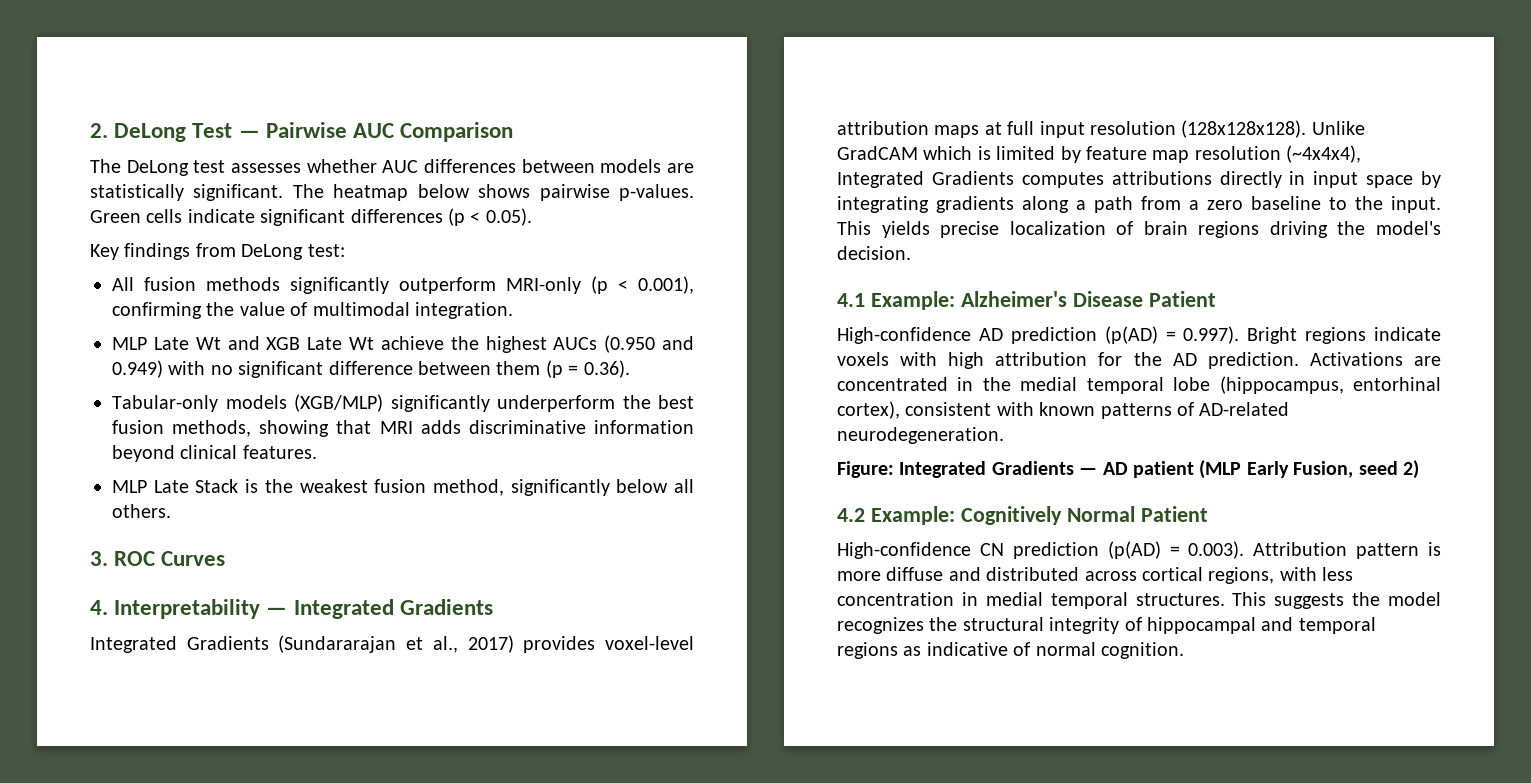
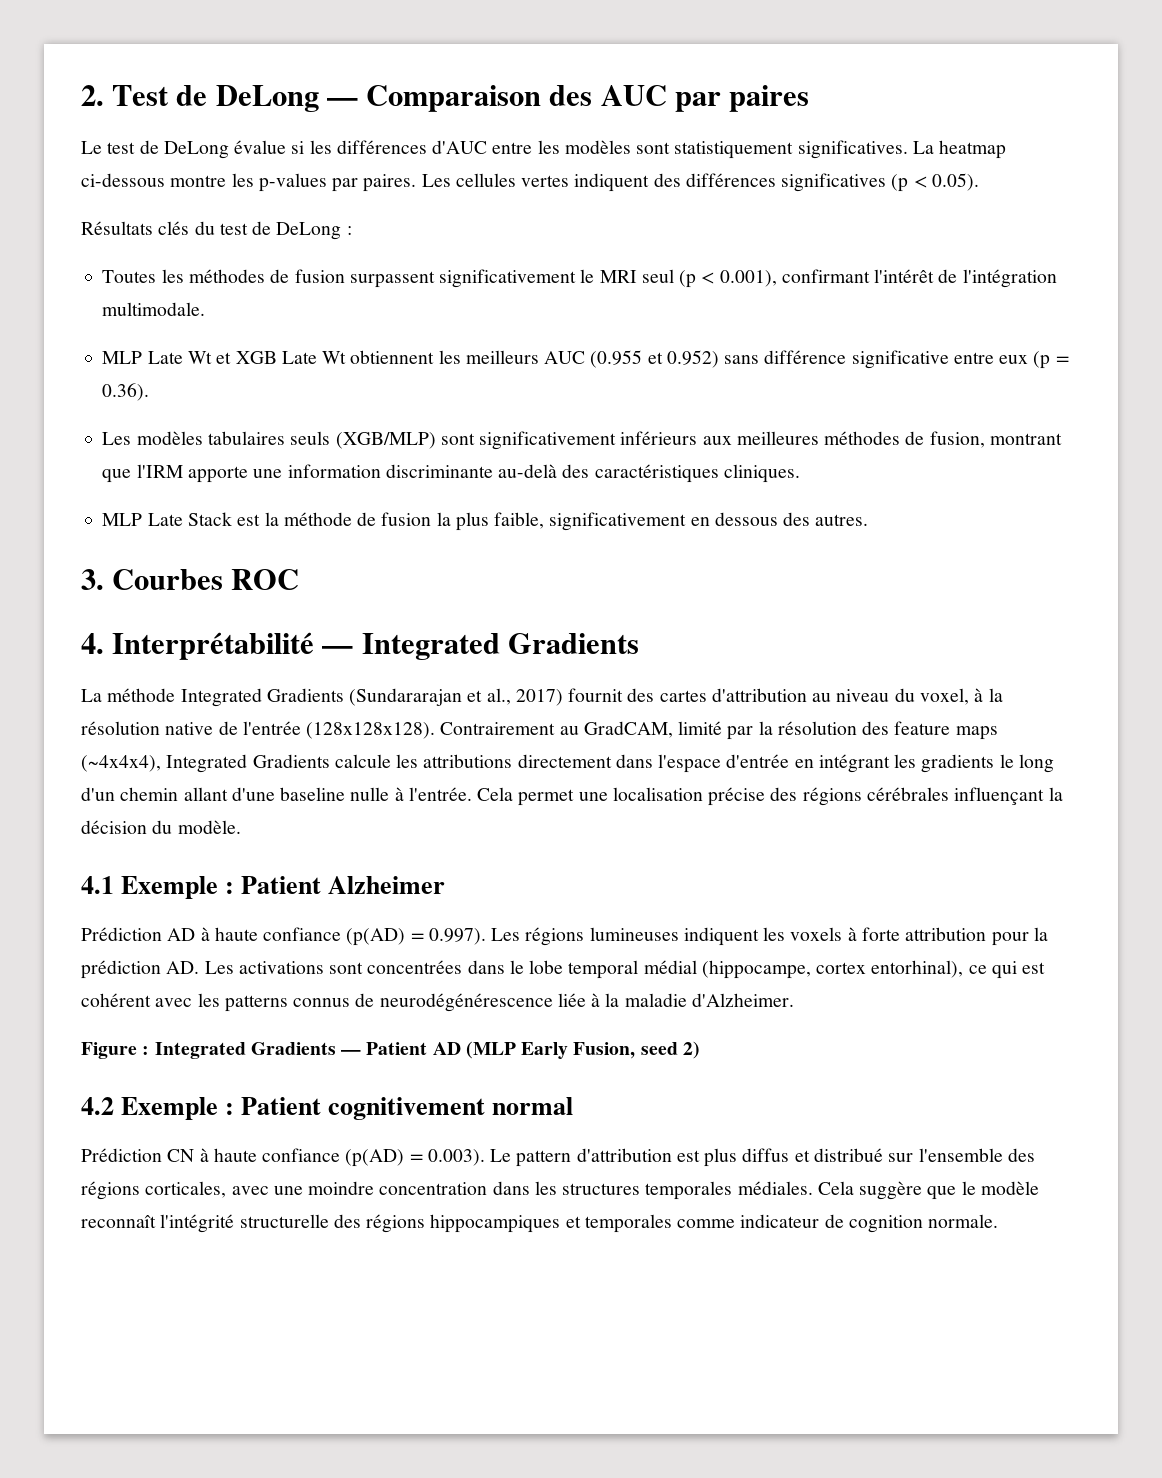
- 2. DeLong Test — Pairwise AUC Comparison
- The DeLong test assesses whether AUC differences between models are statistically significant. The heatmap below shows pairwise p-values. Green cells indicate significant differences (p < 0.05).
- Key findings from DeLong test:
- All fusion methods significantly outperform MRI-only (p < 0.001), confirming the value of multimodal integration.
+ 2. Test de DeLong — Comparaison des AUC par paires
+ Le test de DeLong évalue si les différences d'AUC entre les modèles sont statistiquement significatives. La heatmap ci-dessous montre les p-values par paires. Les cellules vertes indiquent des différences significatives (p < 0.05).
+ Résultats clés du test de DeLong :
+ Toutes les méthodes de fusion surpassent significativement le MRI seul (p < 0.001), confirmant l'intérêt de l'intégration multimodale.
- MLP Late Wt and XGB Late Wt achieve the highest AUCs (0.950 and 0.949) with no significant difference between them (p = 0.36).
- Tabular-only models (XGB/MLP) significantly underperform the best fusion methods, showing that MRI adds discriminative information beyond clinical features.
- MLP Late Stack is the weakest fusion method, significantly below all others.
+ MLP Late Wt et XGB Late Wt obtiennent les meilleurs AUC (0.955 et 0.952) sans différence significative entre eux (p = 0.36).
+ Les modèles tabulaires seuls (XGB/MLP) sont significativement inférieurs aux meilleures méthodes de fusion, montrant que l'IRM apporte une information discriminante au-delà des caractéristiques cliniques.
+ MLP Late Stack est la méthode de fusion la plus faible, significativement en dessous des autres.
- 3. ROC Curves
+ 3. Courbes ROC
- 4. Interpretability — Integrated Gradients
+ 4. Interprétabilité — Integrated Gradients
- Integrated Gradients (Sundararajan et al., 2017) provides voxel-level attribution maps at full input resolution (128x128x128). Unlike GradCAM which is limited by feature map resolution (~4x4x4), Integrated Gradients computes attributions directly in input space by integrating gradients along a path from a zero baseline to the input. This yields precise localization of brain regions driving the model's decision.
- 4.1 Example: Alzheimer's Disease Patient
- High-confidence AD prediction (p(AD) = 0.997). Bright regions indicate voxels with high attribution for the AD prediction. Activations are concentrated in the medial temporal lobe (hippocampus, entorhinal cortex), consistent with known patterns of AD-related neurodegeneration.
- Figure: Integrated Gradients — AD patient (MLP Early Fusion, seed 2)
+ La méthode Integrated Gradients (Sundararajan et al., 2017) fournit des cartes d'attribution au niveau du voxel, à la résolution native de l'entrée (128x128x128). Contrairement au GradCAM, limité par la résolution des feature maps (~4x4x4), Integrated Gradients calcule les attributions directement dans l'espace d'entrée en intégrant les gradients le long d'un chemin allant d'une baseline nulle à l'entrée. Cela permet une localisation précise des régions cérébrales influençant la décision du modèle.
+ 4.1 Exemple : Patient Alzheimer
+ Prédiction AD à haute confiance (p(AD) = 0.997). Les régions lumineuses indiquent les voxels à forte attribution pour la prédiction AD. Les activations sont concentrées dans le lobe temporal médial (hippocampe, cortex entorhinal), ce qui est cohérent avec les patterns connus de neurodégénérescence liée à la maladie d'Alzheimer.
+ Figure : Integrated Gradients — Patient AD (MLP Early Fusion, seed 2)
- 4.2 Example: Cognitively Normal Patient
- High-confidence CN prediction (p(AD) = 0.003). Attribution pattern is more diffuse and distributed across cortical regions, with less concentration in medial temporal structures. This suggests the model recognizes the structural integrity of hippocampal and temporal regions as indicative of normal cognition.
+ 4.2 Exemple : Patient cognitivement normal
+ Prédiction CN à haute confiance (p(AD) = 0.003). Le pattern d'attribution est plus diffus et distribué sur l'ensemble des régions corticales, avec une moindre concentration dans les structures temporales médiales. Cela suggère que le modèle reconnaît l'intégrité structurelle des régions hippocampiques et temporales comme indicateur de cognition normale.

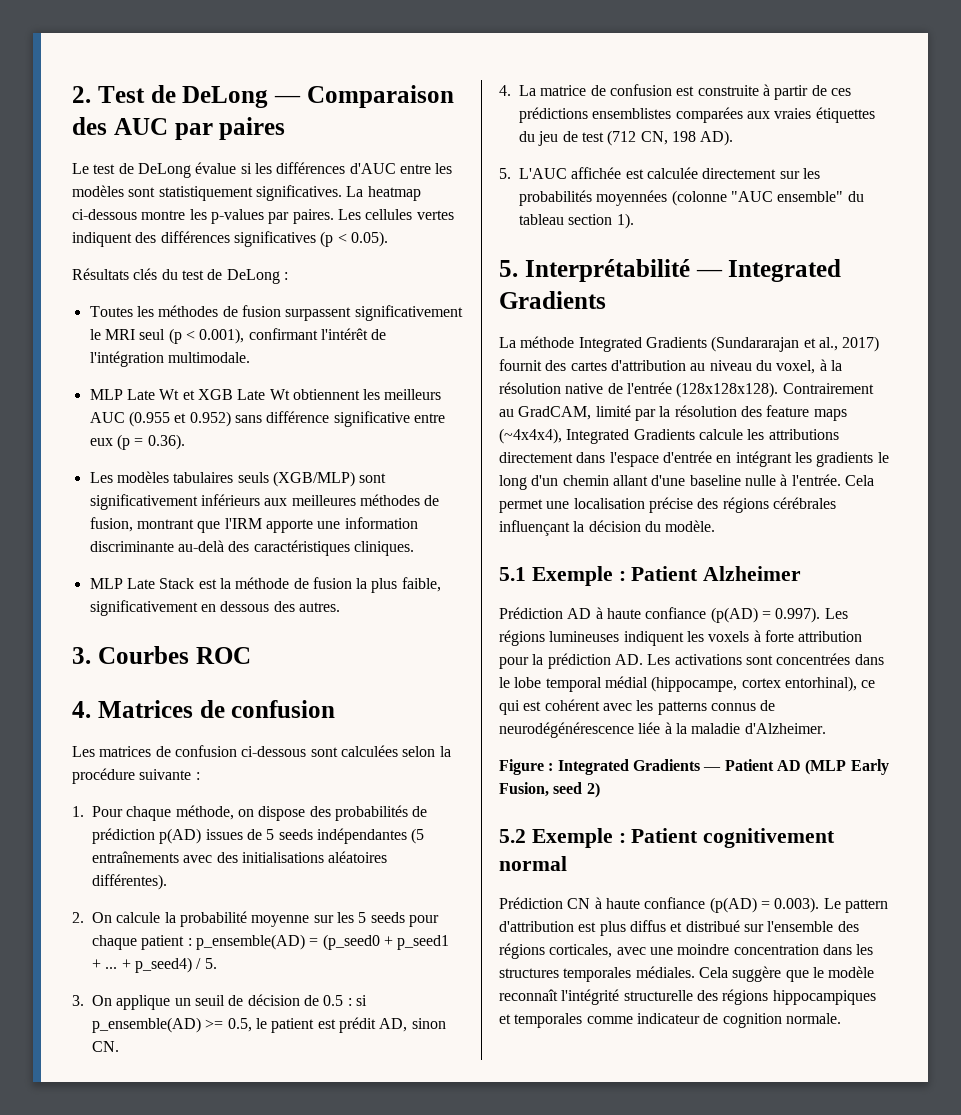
- 4. Interprétabilité — Integrated Gradients
+ 4. Matrices de confusion
+ Les matrices de confusion ci-dessous sont calculées selon la procédure suivante :
+ 1. Pour chaque méthode, on dispose des probabilités de prédiction p(AD) issues de 5 seeds indépendantes (5 entraînements avec des initialisations aléatoires différentes).
+ 2. On calcule la probabilité moyenne sur les 5 seeds pour chaque patient : p_ensemble(AD) = (p_seed0 + p_seed1 + ... + p_seed4) / 5.
+ 3. On applique un seuil de décision de 0.5 : si p_ensemble(AD) >= 0.5, le patient est prédit AD, sinon CN.
+ 4. La matrice de confusion est construite à partir de ces prédictions ensemblistes comparées aux vraies étiquettes du jeu de test (712 CN, 198 AD).
+ 5. L'AUC affichée est calculée directement sur les probabilités moyennées (colonne "AUC ensemble" du tableau section 1).
+ 5. Interprétabilité — Integrated Gradients
- 4.1 Exemple : Patient Alzheimer
+ 5.1 Exemple : Patient Alzheimer
- 4.2 Exemple : Patient cognitivement normal
+ 5.2 Exemple : Patient cognitivement normal

